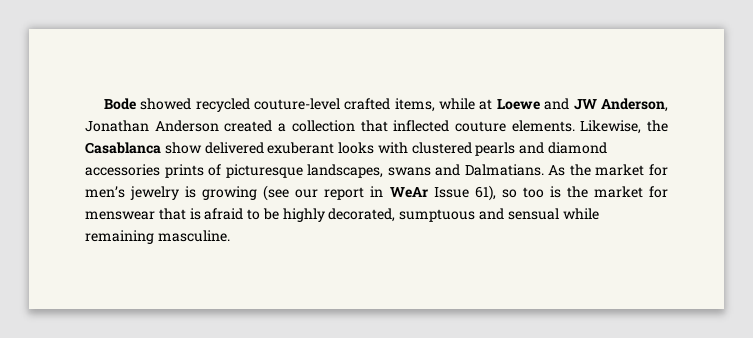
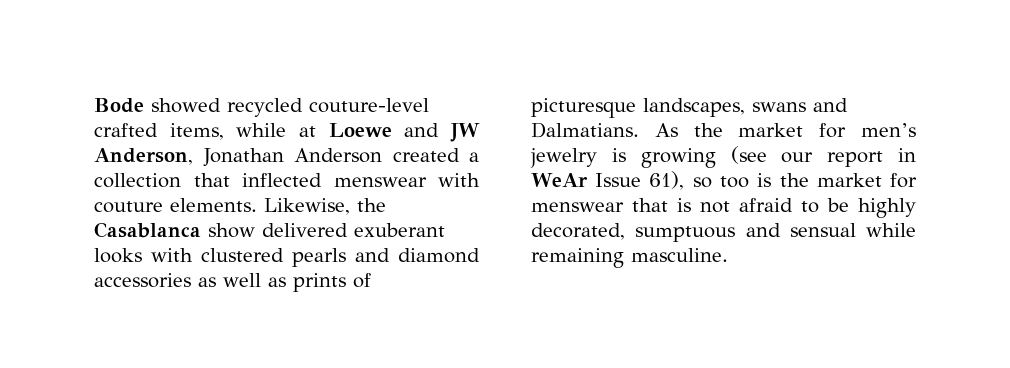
- Bode showed recycled couture-level crafted items, while at Loewe and JW Anderson, Jonathan Anderson created a collection that inflected couture elements.
+ Bode showed recycled couture-level crafted items, while at Loewe and JW Anderson, Jonathan Anderson created a collection that inflected menswear with couture elements.
- Likewise, the Casablanca show delivered exuberant looks with clustered pearls and diamond accessories prints of picturesque landscapes, swans and Dalmatians.
+ Likewise, the Casablanca show delivered exuberant looks with clustered pearls and diamond accessories as well as prints of picturesque landscapes, swans and Dalmatians.
- As the market for men’s jewelry is growing (see our report in WeAr Issue 61), so too is the market for menswear that is afraid to be highly decorated, sumptuous and sensual while remaining masculine.
+ As the market for men’s jewelry is growing (see our report in WeAr Issue 61), so too is the market for menswear that is not afraid to be highly decorated, sumptuous and sensual while remaining masculine.

